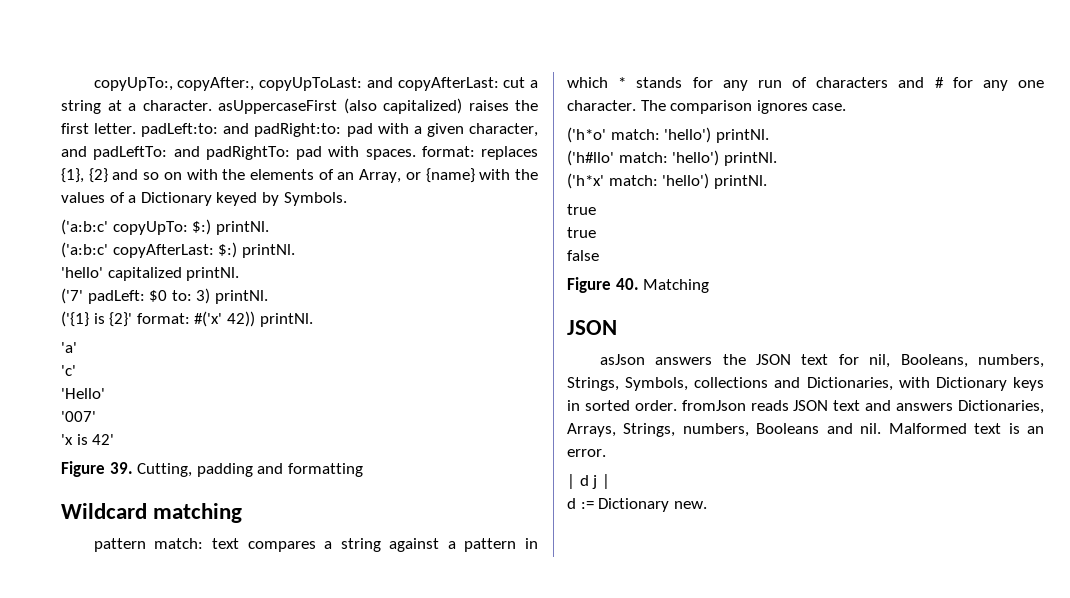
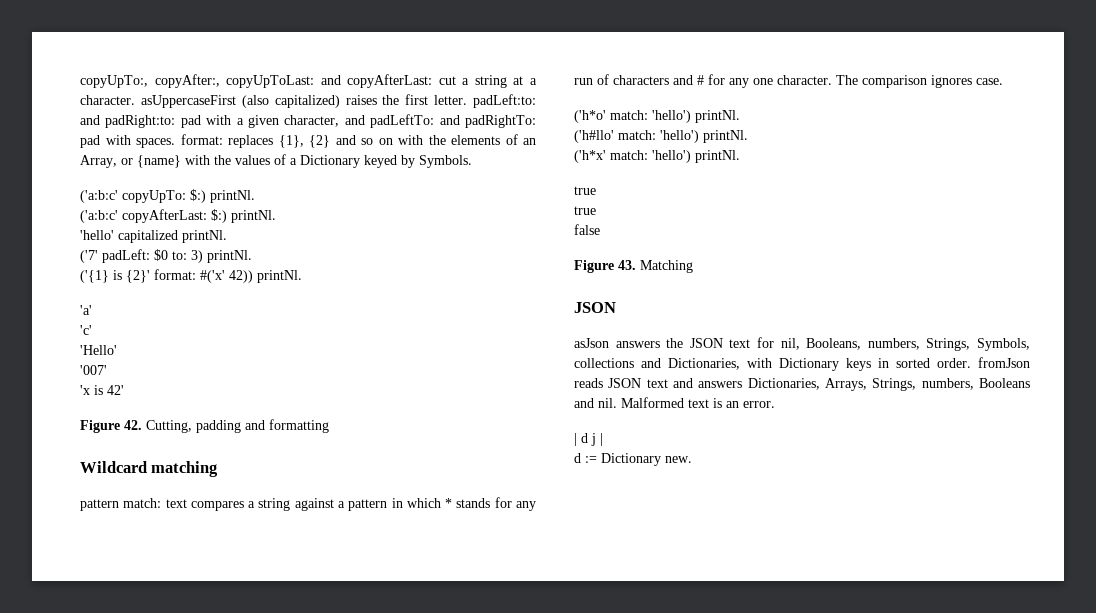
- Figure 39. Cutting, padding and formatting
+ Figure 42. Cutting, padding and formatting
- Figure 40. Matching
+ Figure 43. Matching

